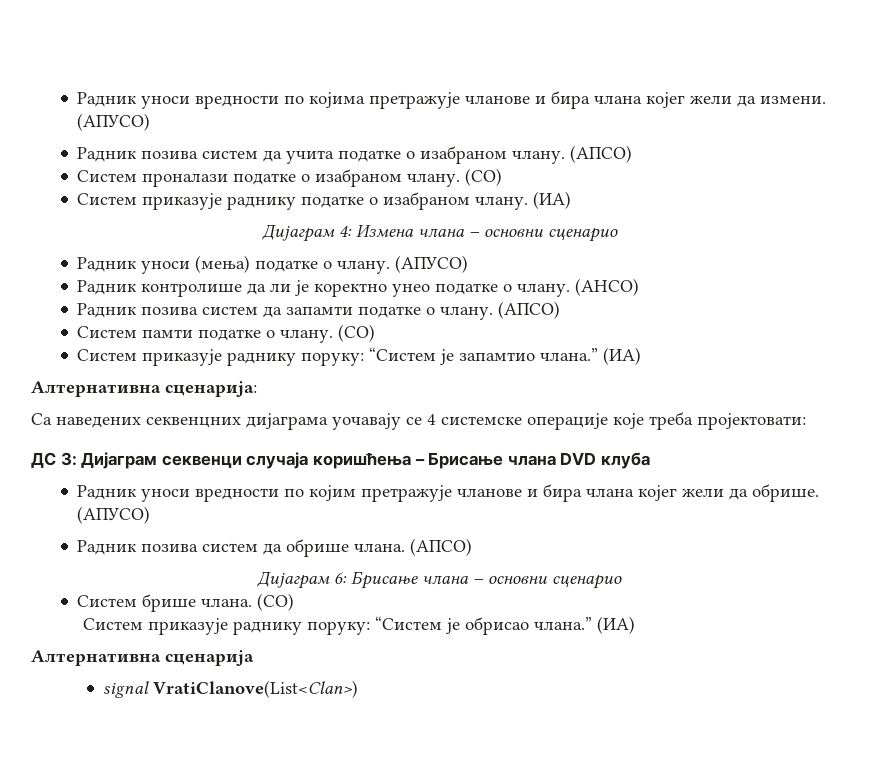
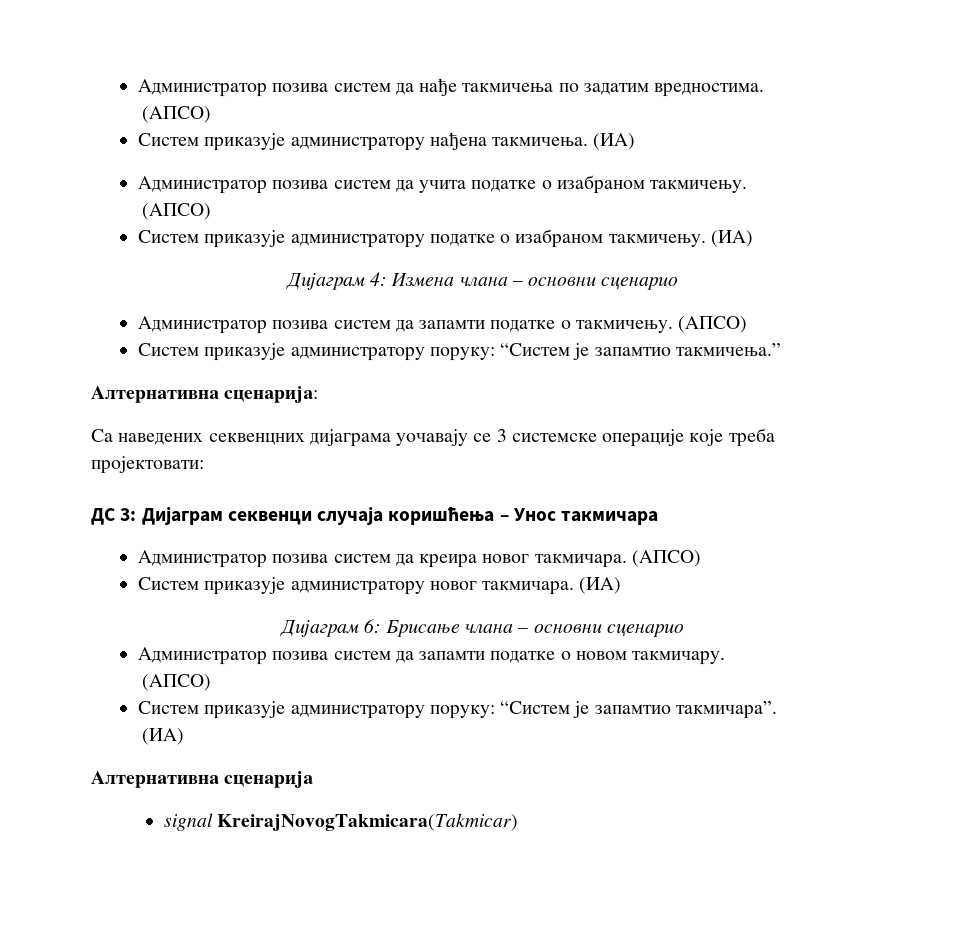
- Радник уноси вредности по којима претражује чланове и бира члана којег жели да измени. (АПУСО)
- Радник позива систем да учита податке о изабраном члану. (АПСО)
- Систем проналази податке о изабраном члану. (СО)
- Систем приказује раднику податке о изабраном члану.
+ Администратор позива систем да нађе такмичења по задатим вредностима.
+ (АПСО)
+ Систем приказује администратору нађена такмичења. (ИА)
+ Администратор позива систем да учита податке о изабраном такмичењу.
+ (АПСО)
+ Систем приказује администратору податке о изабраном такмичењу.
- Радник уноси (мења) податке о члану. (АПУСО)
- Радник контролише да ли је коректно унео податке о члану. (АНСО)
- Радник позива систем да запамти податке о члану. (АПСО)
- Систем памти податке о члану. (СО)
- Систем приказује раднику поруку: “Систем је запамтио члана.” (ИА)
+ Администратор позива систем да запамти податке о такмичењу. (АПСО)
+ Систем приказује администратору поруку: “Систем је запамтио такмичења.”
- Са наведених секвенцних дијаграма уочавају се 4 системске операције које треба пројектовати:
+ Са наведених секвенцних дијаграма уочавају се 3 системске операције које треба пројектовати:
- ДС 3: Дијаграм секвенци случаја коришћења – Брисање члана DVD клуба
- Радник уноси вредности по којим претражује чланове и бира члана којег жели да обрише. (АПУСО)
- Радник позива систем да обрише члана. (АПСО)
+ ДС 3: Дијаграм секвенци случаја коришћења – Унос такмичара
+ Администратор позива систем да креира новог такмичара. (АПСО)
+ Систем приказује администратору новог такмичара. (ИА)
- Систем брише члана. (СО)
- Систем приказује раднику поруку: “Систем је обрисао члана.” (ИА)
+ Администратор позива систем да запамти податке о новом такмичару.
+ (АПСО)
+ Систем приказује администратору поруку: “Систем је запамтио такмичара”.
+ (ИА)
- signal VratiClanove(List<Clan>)
+ signal KreirajNovogTakmicara(Takmicar)

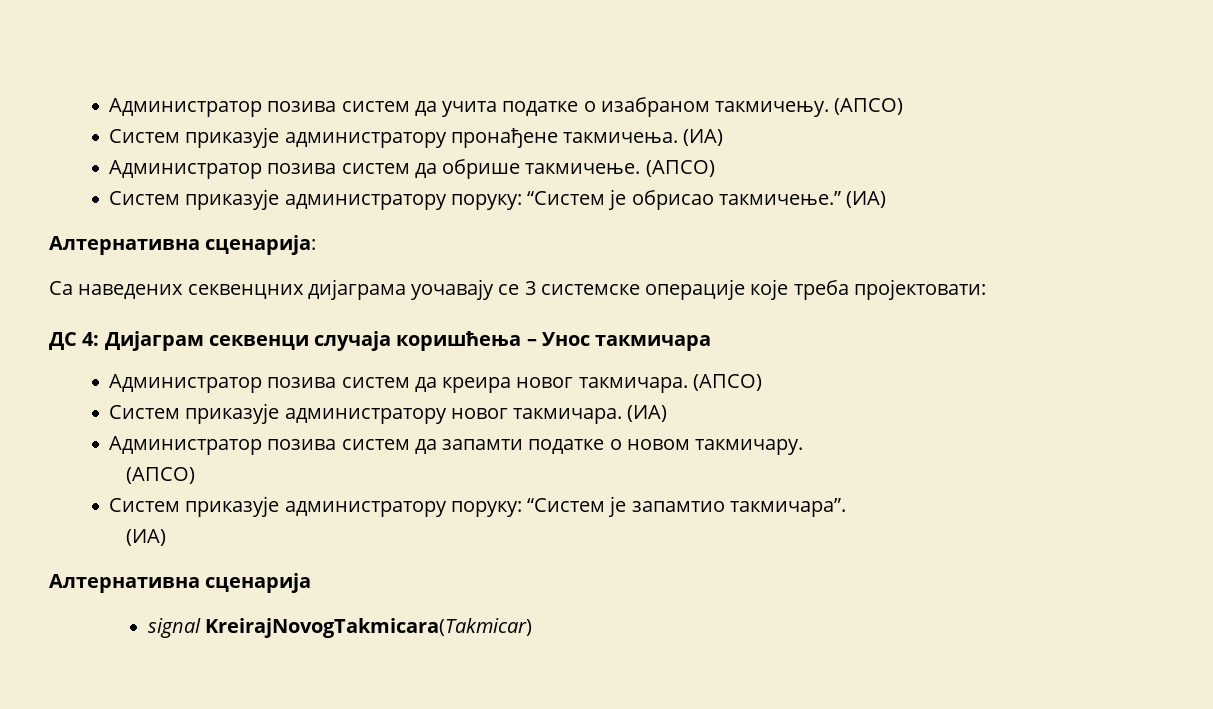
- Администратор позива систем да нађе такмичења по задатим вредностима.
- (АПСО)
- Систем приказује администратору нађена такмичења. (ИА)
- Администратор позива систем да учита податке о изабраном такмичењу.
- (АПСО)
- Систем приказује администратору податке о изабраном такмичењу. (ИА)
- Дијаграм 4: Измена члана – основни сценарио
- Администратор позива систем да запамти податке о такмичењу. (АПСО)
- Систем приказује администратору поруку: “Систем је запамтио такмичења.”
+ Администратор позива систем да учита податке о изабраном такмичењу. (АПСО)
+ Систем приказује администратору пронађене такмичења. (ИА)
+ Администратор позива систем да обрише такмичење. (АПСО)
+ Систем приказује администратору поруку: “Систем је обрисао такмичење.” (ИА)
- ДС 3: Дијаграм секвенци случаја коришћења – Унос такмичара
+ ДС 4: Дијаграм секвенци случаја коришћења – Унос такмичара
- Дијаграм 6: Брисање члана – основни сценарио

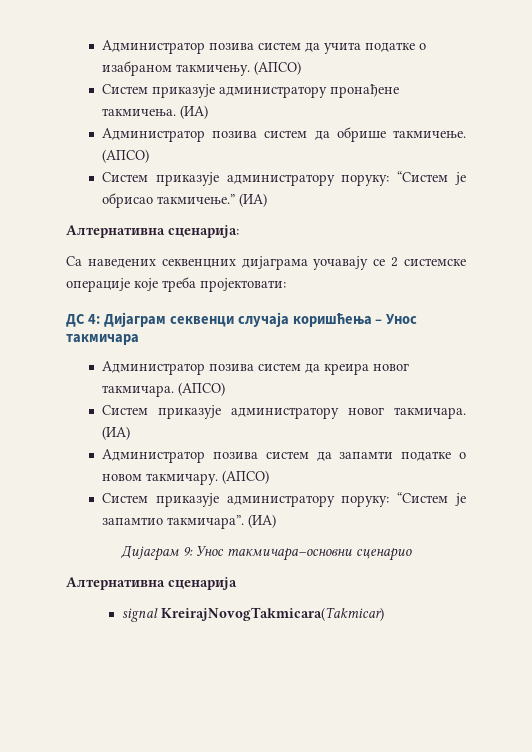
- Са наведених секвенцних дијаграма уочавају се 3 системске операције које треба пројектовати:
+ Са наведених секвенцних дијаграма уочавају се 2 системске операције које треба пројектовати:
- Администратор позива систем да запамти податке о новом такмичару.
- (АПСО)
+ Администратор позива систем да запамти податке о новом такмичару. (АПСО)
- Систем приказује администратору поруку: “Систем је запамтио такмичара”.
- (ИА)
+ Систем приказује администратору поруку: “Систем је запамтио такмичара”. (ИА)
+ Дијаграм 9: Унос такмичара–основни сценарио

